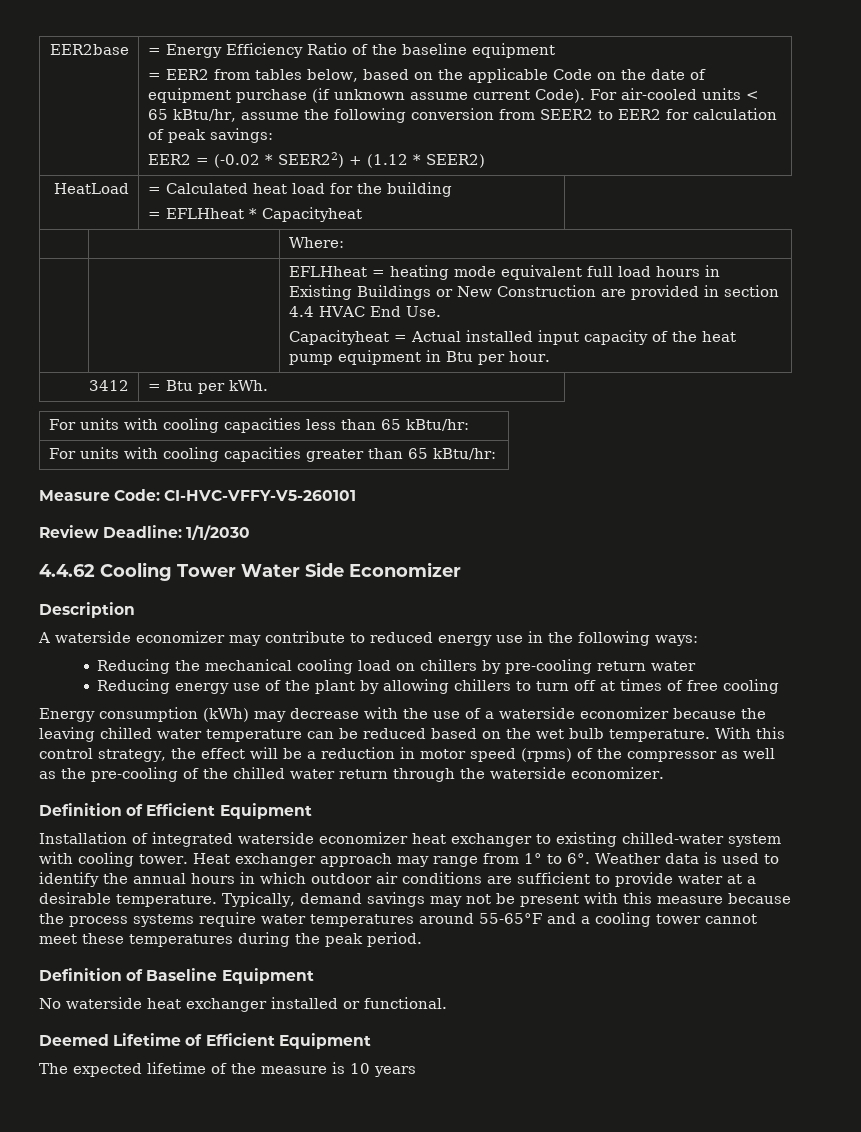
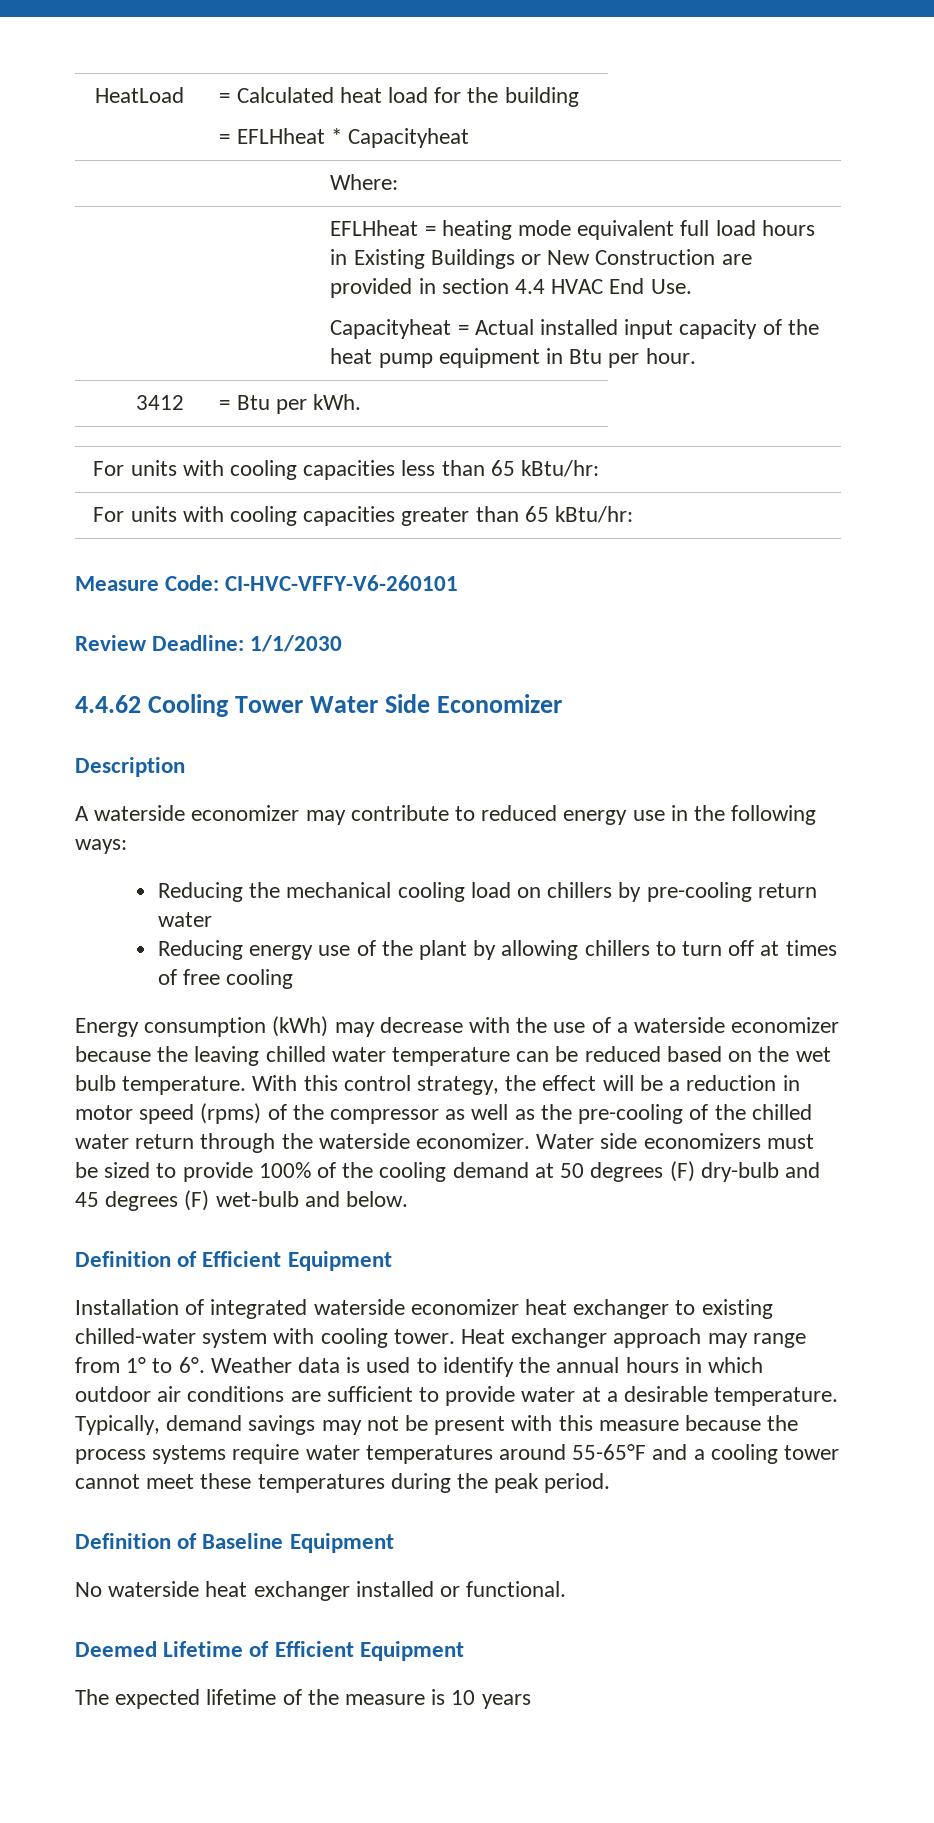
- EER2base | = Energy Efficiency Ratio of the baseline equipment
- = EER2 from tables below, based on the applicable Code on the date of equipment purchase (if unknown assume current Code). For air-cooled units < 65 kBtu/hr, assume the following conversion from SEER2 to EER2 for calculation of peak savings:
- EER2 = (-0.02 * SEER22) + (1.12 * SEER2)
- Measure Code: CI-HVC-VFFY-V5-260101
+ Measure Code: CI-HVC-VFFY-V6-260101
+ Water side economizers must be sized to provide 100% of the cooling demand at 50 degrees (F) dry-bulb and 45 degrees (F) wet-bulb and below.

